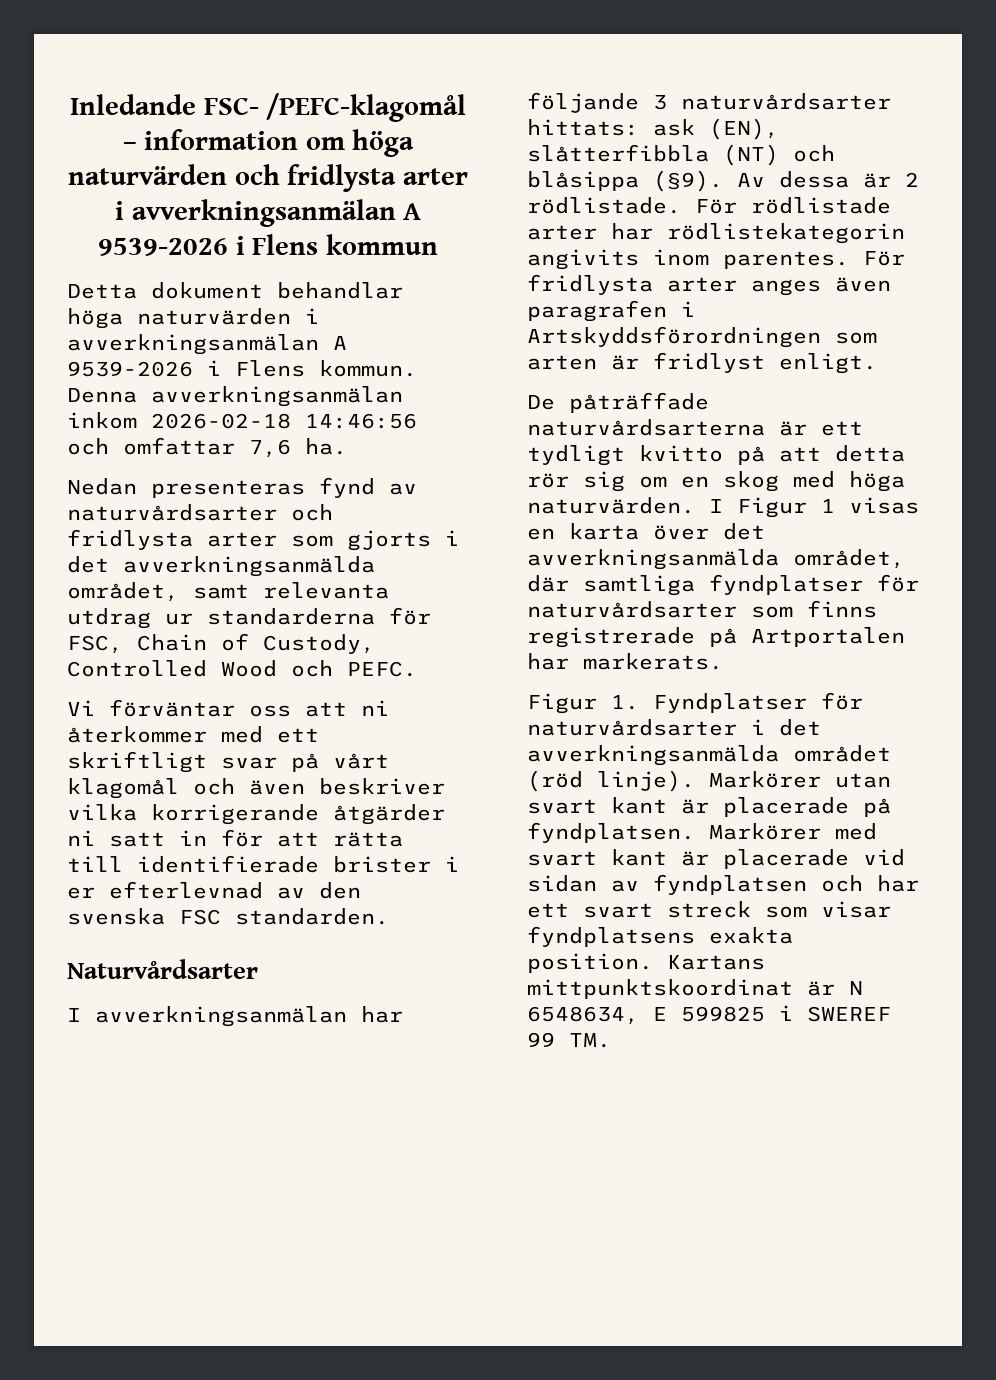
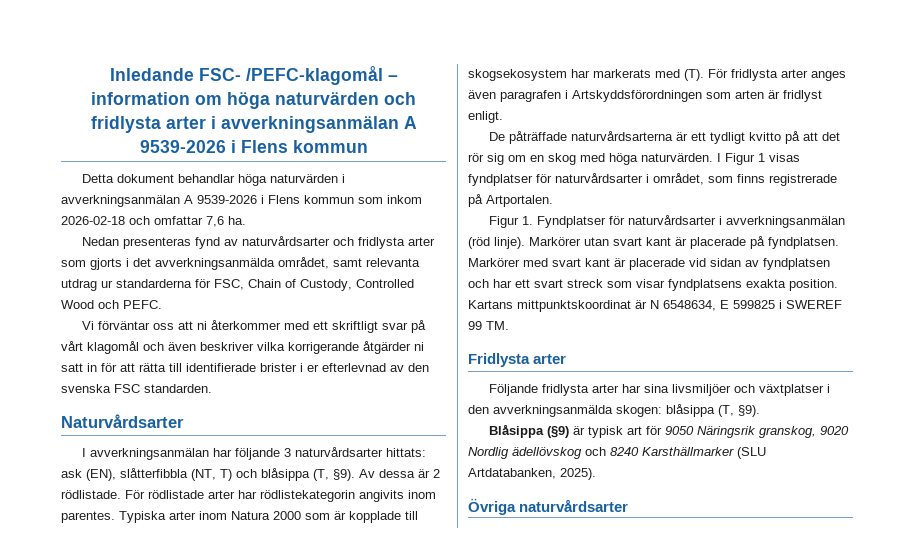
- Detta dokument behandlar höga naturvärden i avverkningsanmälan A 9539-2026 i Flens kommun. Denna avverkningsanmälan inkom 2026-02-18 14:46:56 och omfattar 7,6 ha.
+ Detta dokument behandlar höga naturvärden i avverkningsanmälan A 9539-2026 i Flens kommun som inkom 2026-02-18 och omfattar 7,6 ha.
- I avverkningsanmälan har följande 3 naturvårdsarter hittats: ask (EN), slåtterfibbla (NT) och blåsippa (§9).
+ I avverkningsanmälan har följande 3 naturvårdsarter hittats: ask (EN), slåtterfibbla (NT, T) och blåsippa (T, §9).
- För fridlysta arter anges även paragrafen i Artskyddsförordningen som arten är fridlyst enligt.
+ Typiska arter inom Natura 2000 som är kopplade till skogsekosystem har markerats med (T). För fridlysta arter anges även paragrafen i Artskyddsförordningen som arten är fridlyst enligt.
- De påträffade naturvårdsarterna är ett tydligt kvitto på att detta rör sig om en skog med höga naturvärden.
+ De påträffade naturvårdsarterna är ett tydligt kvitto på att det rör sig om en skog med höga naturvärden.
- I Figur 1 visas en karta över det avverkningsanmälda området, där samtliga fyndplatser för naturvårdsarter som finns registrerade på Artportalen har markerats.
+ I Figur 1 visas fyndplatser för naturvårdsarter i området, som finns registrerade på Artportalen.
- Figur 1. Fyndplatser för naturvårdsarter i det avverkningsanmälda området (röd linje).
+ Figur 1. Fyndplatser för naturvårdsarter i avverkningsanmälan (röd linje).
+ Fridlysta arter
+ Följande fridlysta arter har sina livsmiljöer och växtplatser i den avverkningsanmälda skogen: blåsippa (T, §9).
+ Blåsippa (§9) är typisk art för 9050 Näringsrik granskog, 9020 Nordlig ädellövskog och 8240 Karsthällmarker (SLU Artdatabanken, 2025).
+ Övriga naturvårdsarter

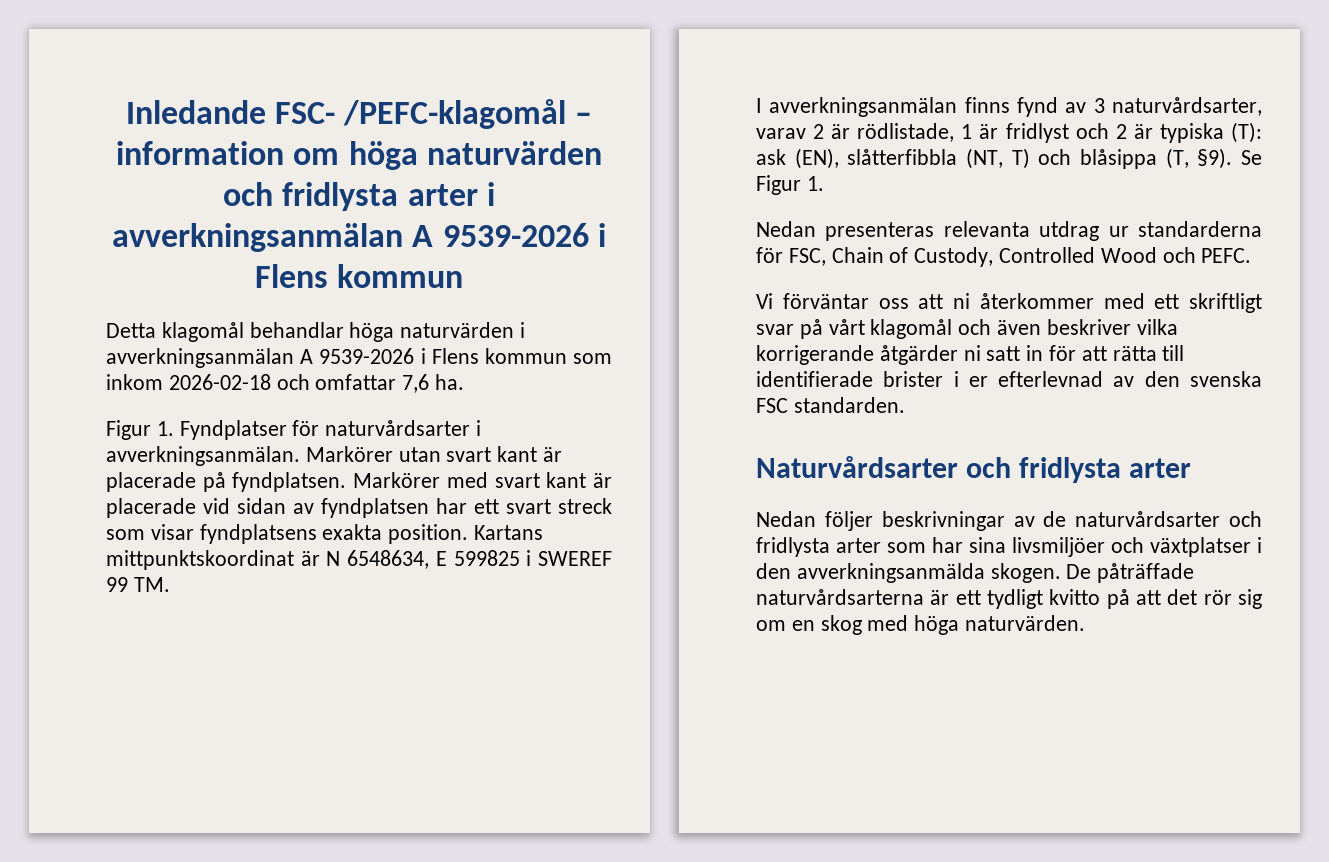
- Detta dokument behandlar höga naturvärden i avverkningsanmälan A 9539-2026 i Flens kommun som inkom 2026-02-18 och omfattar 7,6 ha.
+ Detta klagomål behandlar höga naturvärden i avverkningsanmälan A 9539-2026 i Flens kommun som inkom 2026-02-18 och omfattar 7,6 ha.
- Nedan presenteras fynd av naturvårdsarter och fridlysta arter som gjorts i det avverkningsanmälda området, samt relevanta utdrag ur standarderna för FSC, Chain of Custody, Controlled Wood och PEFC.
+ Figur 1. Fyndplatser för naturvårdsarter i avverkningsanmälan. Markörer utan svart kant är placerade på fyndplatsen. Markörer med svart kant är placerade vid sidan av fyndplatsen har ett svart streck som visar fyndplatsens exakta position. Kartans mittpunktskoordinat är N 6548634, E 599825 i SWEREF 99 TM.
+ I avverkningsanmälan finns fynd av 3 naturvårdsarter, varav 2 är rödlistade, 1 är fridlyst och 2 är typiska (T): ask (EN), slåtterfibbla (NT, T) och blåsippa (T, §9). Se Figur 1.
+ Nedan presenteras relevanta utdrag ur standarderna för FSC, Chain of Custody, Controlled Wood och PEFC.
- Naturvårdsarter
- I avverkningsanmälan har följande 3 naturvårdsarter hittats: ask (EN), slåtterfibbla (NT, T) och blåsippa (T, §9). Av dessa är 2 rödlistade. För rödlistade arter har rödlistekategorin angivits inom parentes. Typiska arter inom Natura 2000 som är kopplade till skogsekosystem har markerats med (T). För fridlysta arter anges även paragrafen i Artskyddsförordningen som arten är fridlyst enligt.
- De påträffade naturvårdsarterna är ett tydligt kvitto på att det rör sig om en skog med höga naturvärden. I Figur 1 visas fyndplatser för naturvårdsarter i området, som finns registrerade på Artportalen.
- Figur 1. Fyndplatser för naturvårdsarter i avverkningsanmälan (röd linje). Markörer utan svart kant är placerade på fyndplatsen. Markörer med svart kant är placerade vid sidan av fyndplatsen och har ett svart streck som visar fyndplatsens exakta position. Kartans mittpunktskoordinat är N 6548634, E 599825 i SWEREF 99 TM.
- Fridlysta arter
- Följande fridlysta arter har sina livsmiljöer och växtplatser i den avverkningsanmälda skogen: blåsippa (T, §9).
- Blåsippa (§9) är typisk art för 9050 Näringsrik granskog, 9020 Nordlig ädellövskog och 8240 Karsthällmarker (SLU Artdatabanken, 2025).
- Övriga naturvårdsarter
+ Naturvårdsarter och fridlysta arter
+ Nedan följer beskrivningar av de naturvårdsarter och fridlysta arter som har sina livsmiljöer och växtplatser i den avverkningsanmälda skogen. De påträffade naturvårdsarterna är ett tydligt kvitto på att det rör sig om en skog med höga naturvärden.

